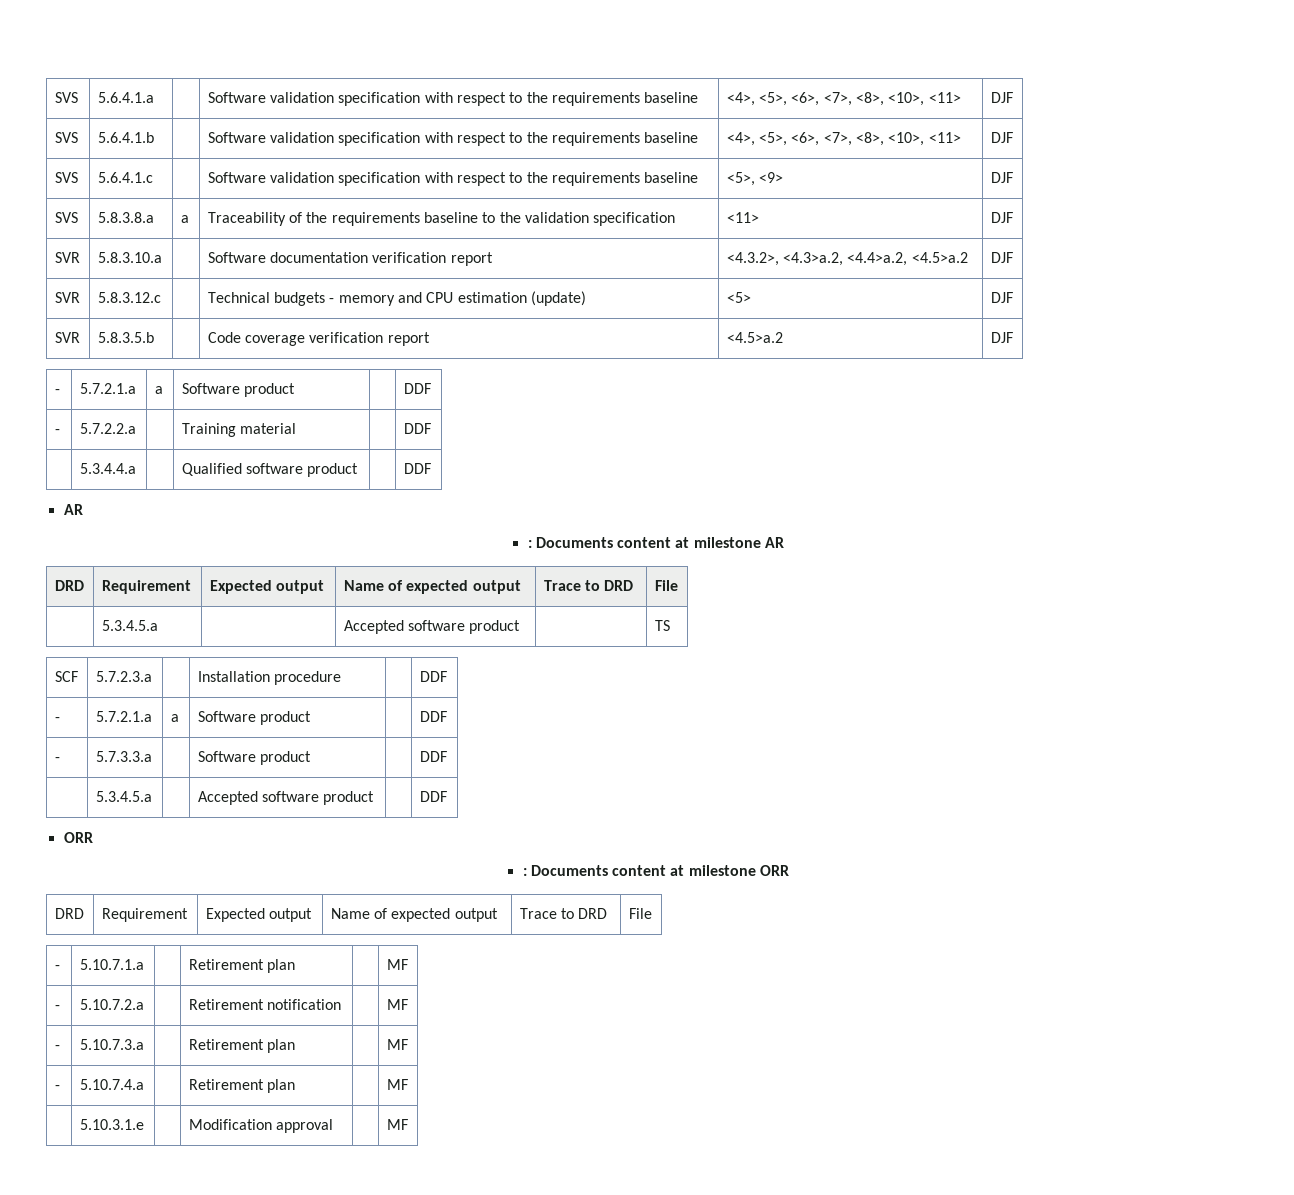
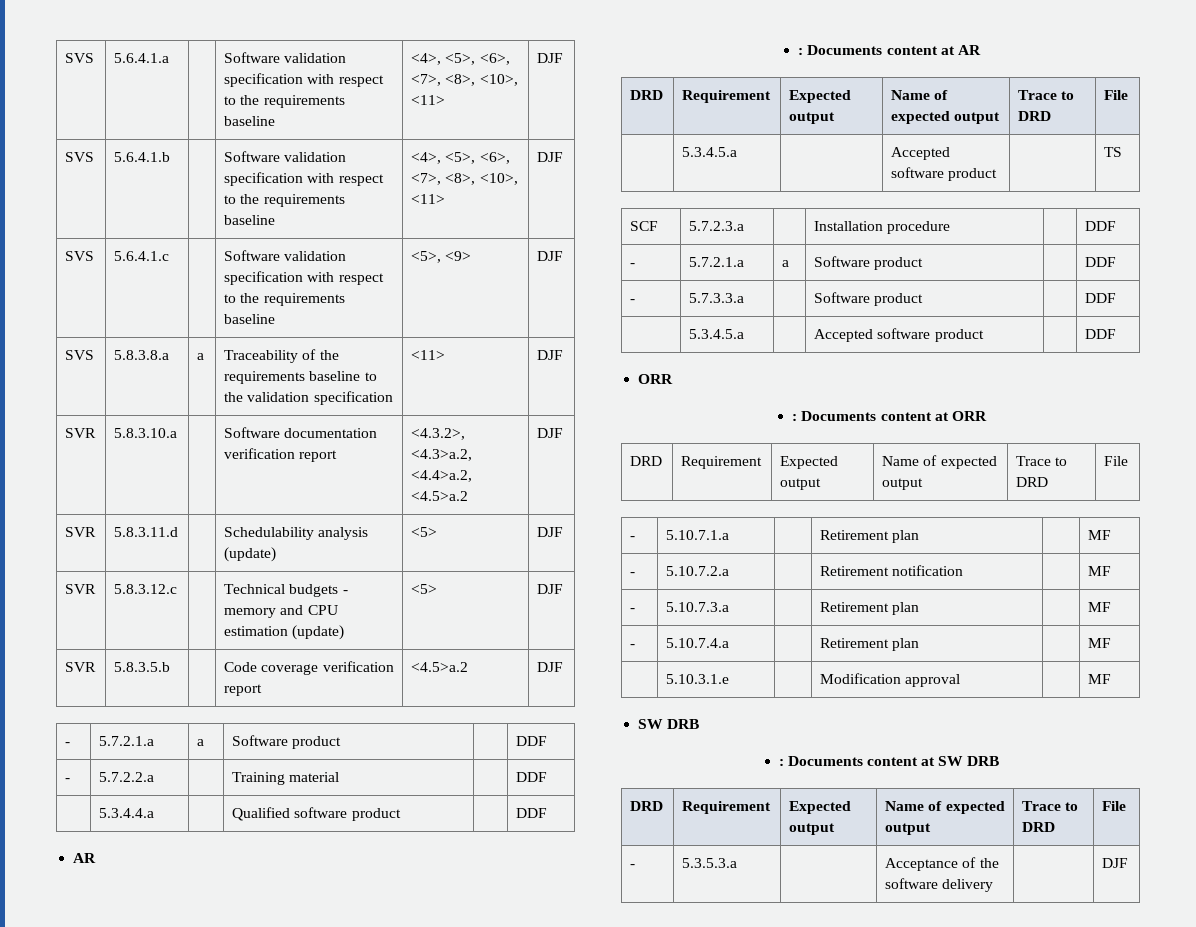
+ SVR | 5.8.3.11.d | | Schedulability analysis (update) | <5> | DJF
- : Documents content at milestone AR
+ : Documents content at AR
- : Documents content at milestone ORR
+ : Documents content at ORR
  | 5.10.3.1.e | | Modification approval | | MF
+ SW DRB
+ : Documents content at SW DRB
+ DRD | Requirement | Expected output | Name of expected output | Trace to DRD | File
+ - | 5.3.5.3.a | | Acceptance of the software delivery | | DJF

